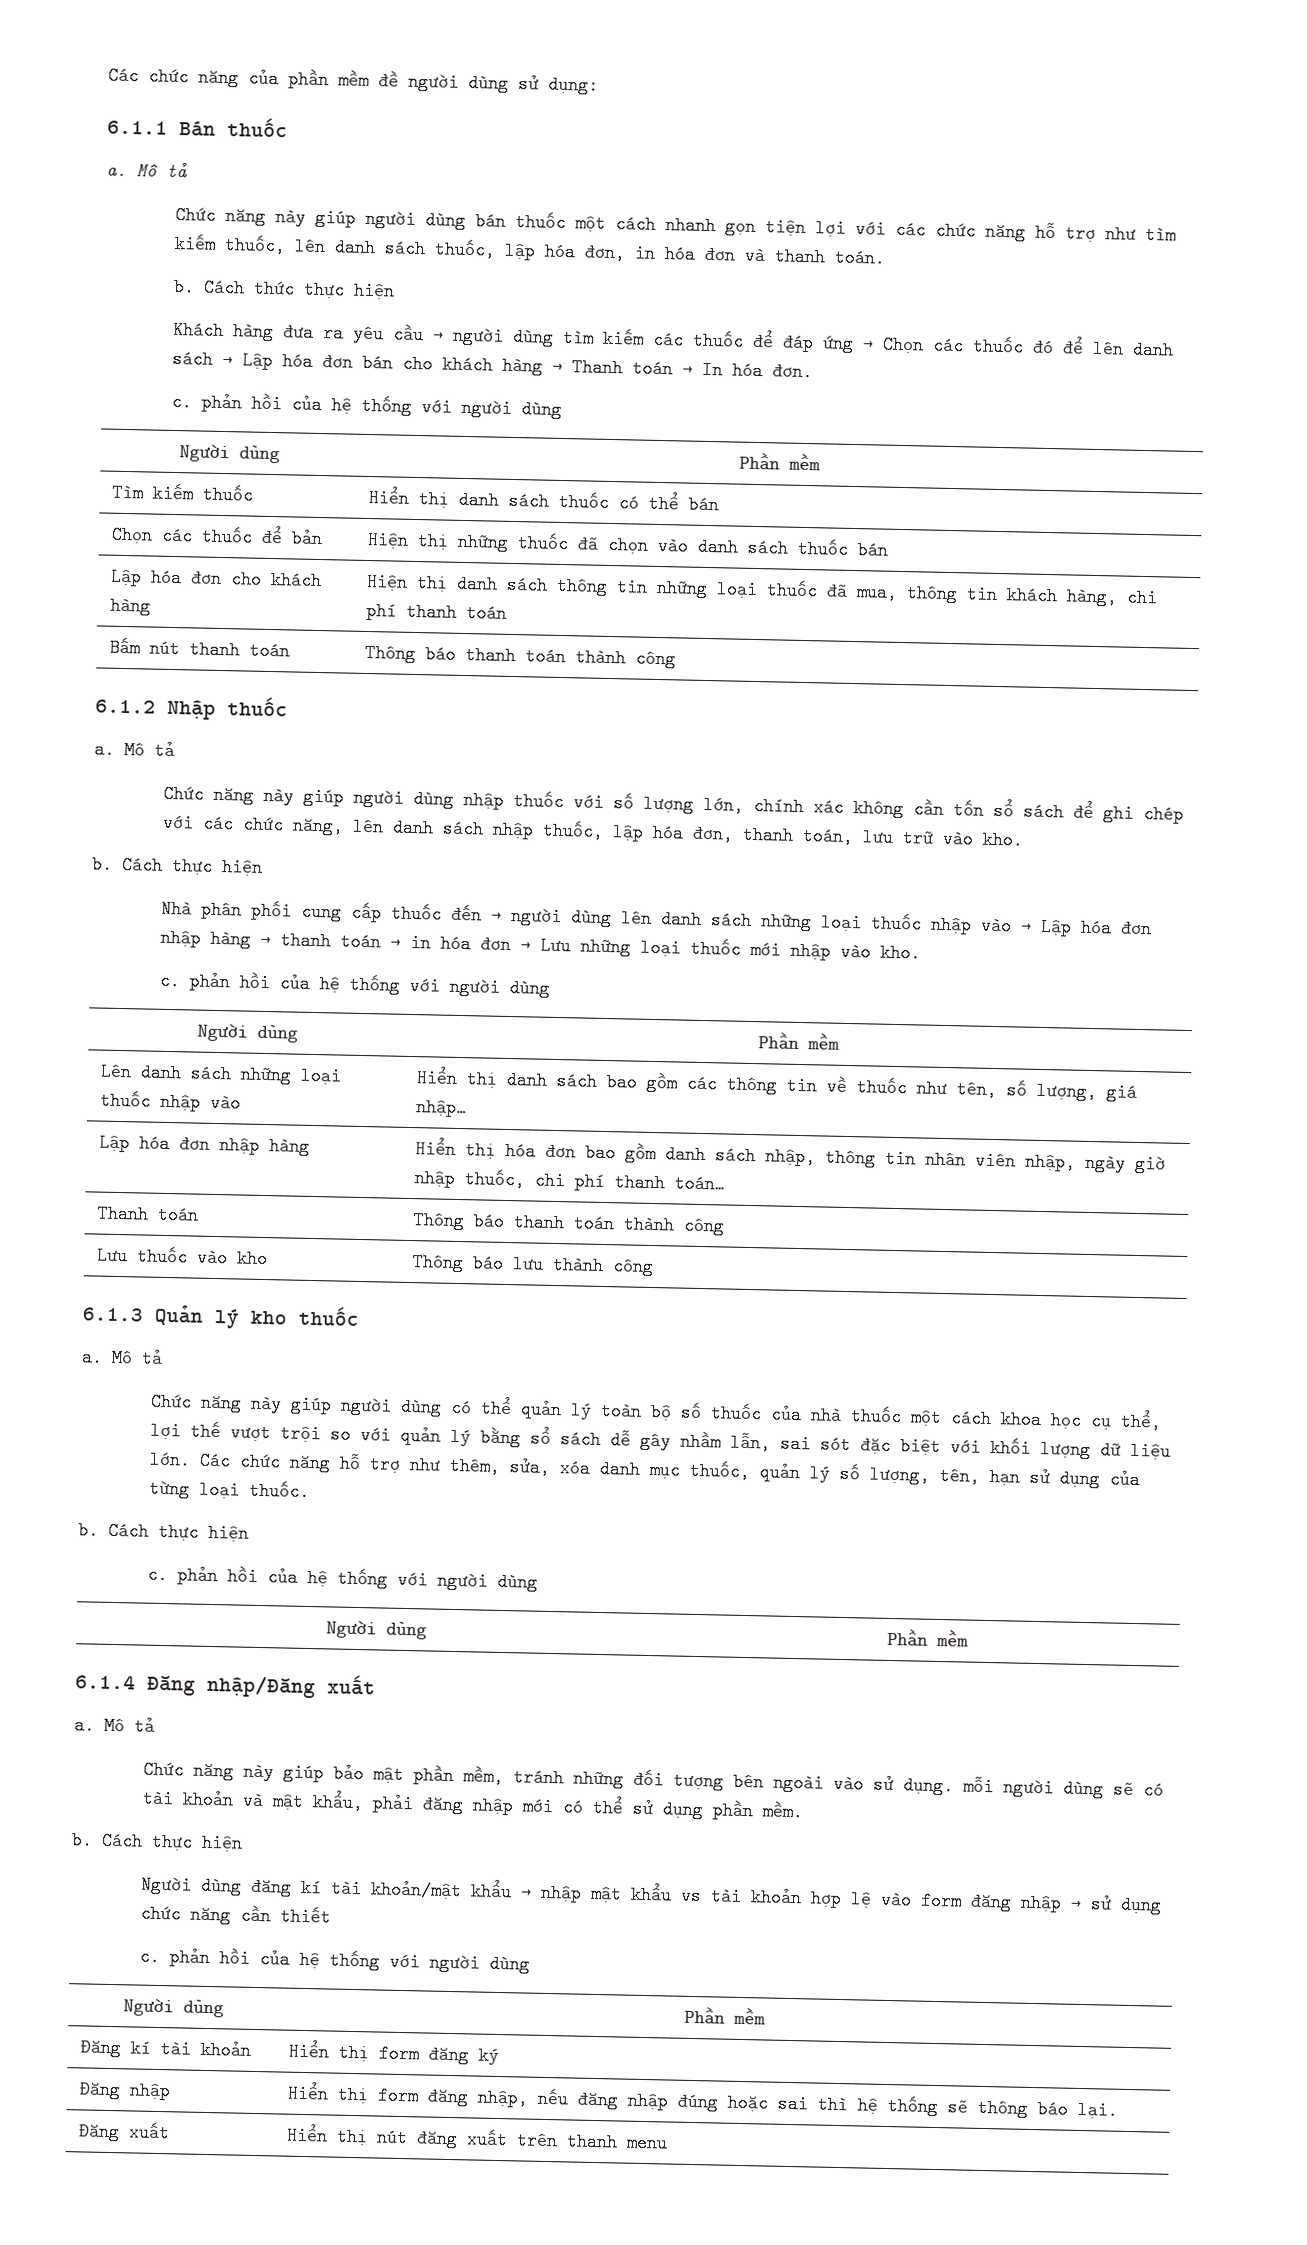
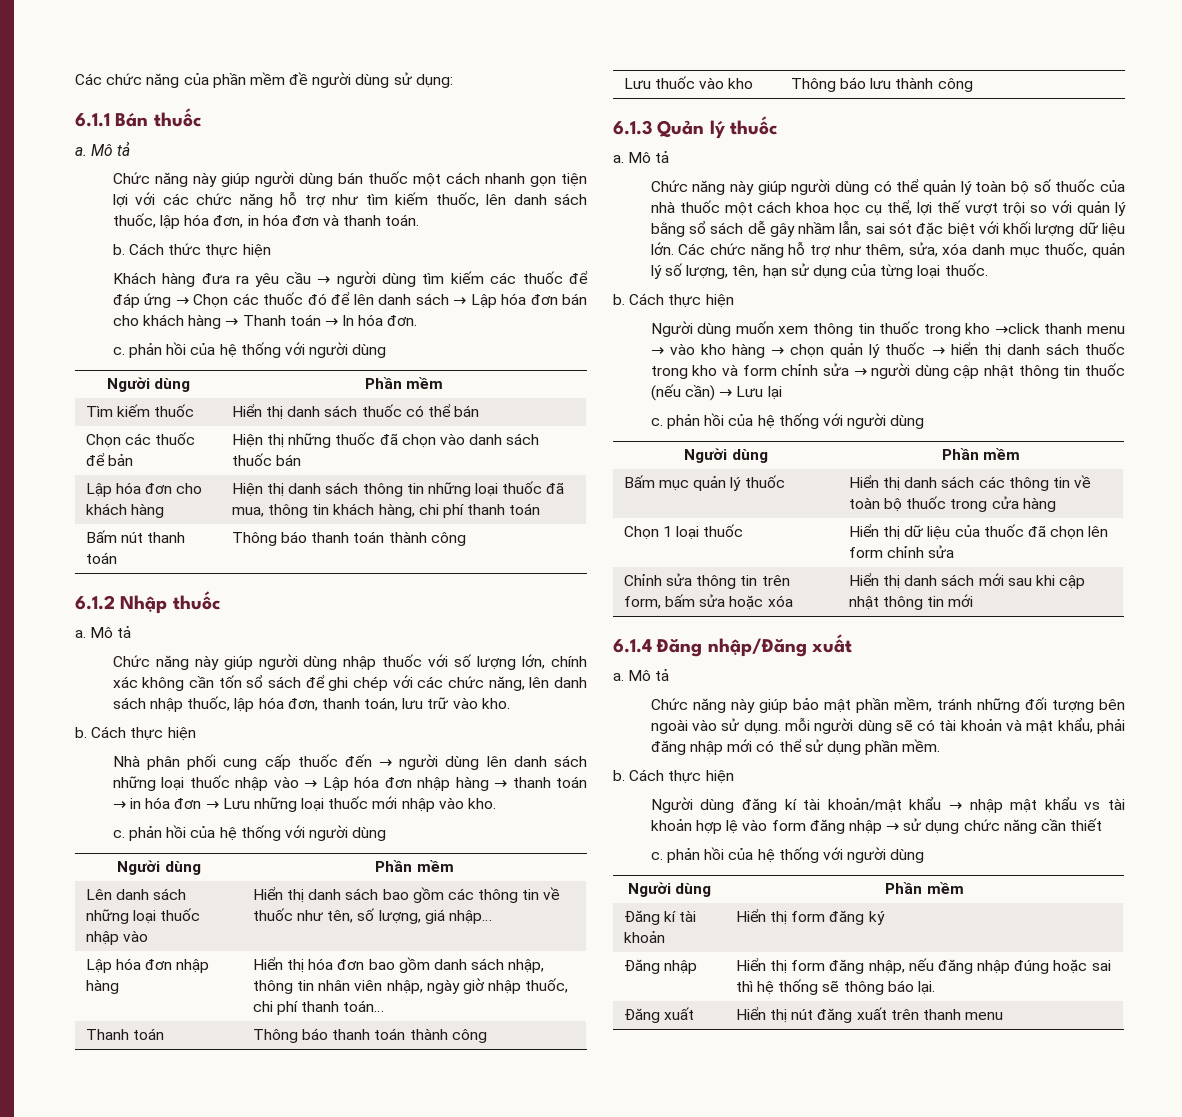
- 6.1.3 Quản lý kho thuốc
+ 6.1.3 Quản lý thuốc
+ Người dùng muốn xem thông tin thuốc trong kho →click thanh menu → vào kho hàng → chọn quản lý thuốc → hiển thị danh sách thuốc trong kho và form chỉnh sửa → người dùng cập nhật thông tin thuốc (nếu cần) → Lưu lại
+ Bấm mục quản lý thuốc | Hiển thị danh sách các thông tin về toàn bộ thuốc trong cửa hàng
+ Chọn 1 loại thuốc | Hiển thị dữ liệu của thuốc đã chọn lên form chỉnh sửa
+ Chỉnh sửa thông tin trên form, bấm sửa hoặc xóa | Hiển thị danh sách mới sau khi cập nhật thông tin mới

